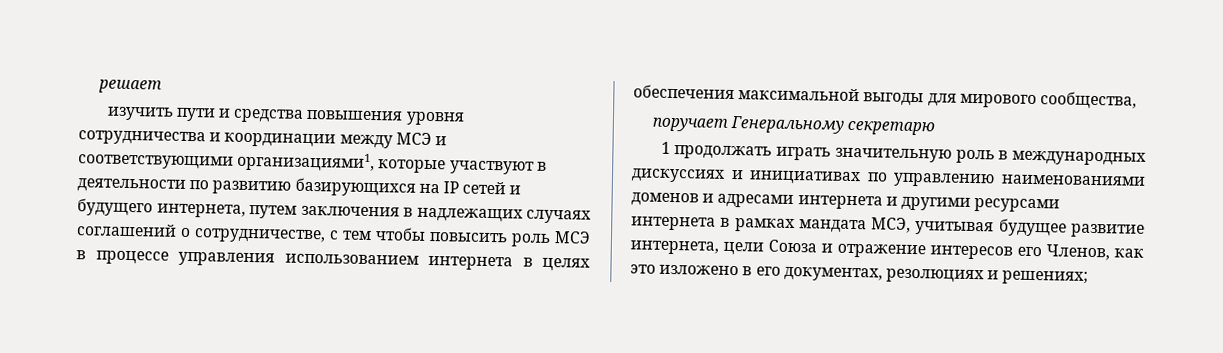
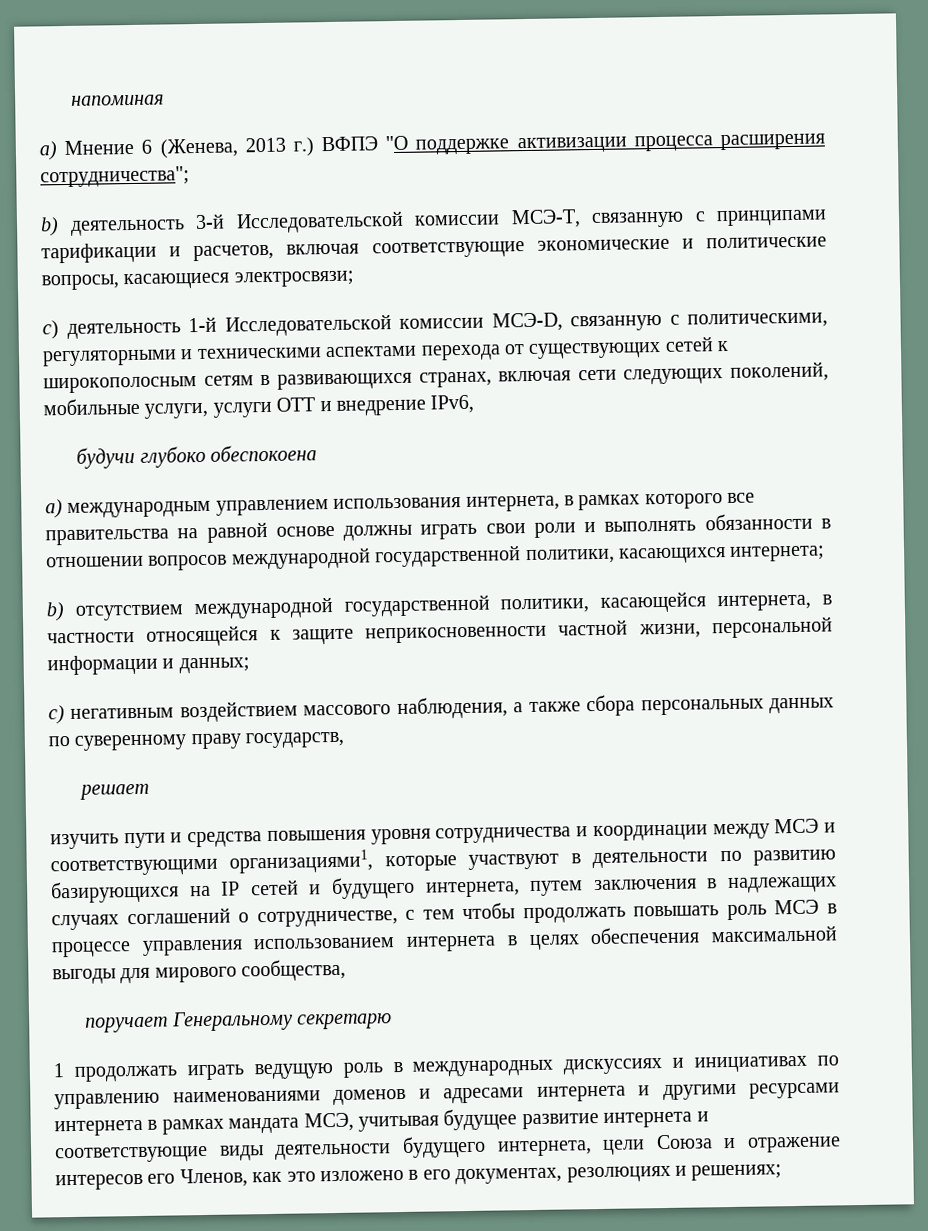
+ напоминая
+ a) Мнение 6 (Женева, 2013 г.) ВФПЭ "О поддержке активизации процесса расширения сотрудничества";
+ b) деятельность 3-й Исследовательской комиссии МСЭ-Т, связанную с принципами тарификации и расчетов, включая соответствующие экономические и политические вопросы, касающиеся электросвязи;
+ c) деятельность 1-й Исследовательской комиссии МСЭ-D, связанную с политическими, регуляторными и техническими аспектами перехода от существующих сетей к широкополосным сетям в развивающихся странах, включая сети следующих поколений, мобильные услуги, услуги ОТТ и внедрение IPv6,
+ будучи глубоко обеспокоена
+ a) международным управлением использования интернета, в рамках которого все правительства на равной основе должны играть свои роли и выполнять обязанности в отношении вопросов международной государственной политики, касающихся интернета;
+ b) отсутствием международной государственной политики, касающейся интернета, в частности относящейся к защите неприкосновенности частной жизни, персональной информации и данных;
+ c) негативным воздействием массового наблюдения, а также сбора персональных данных по суверенному праву государств,
- изучить пути и средства повышения уровня сотрудничества и координации между МСЭ и соответствующими организациями1, которые участвуют в деятельности по развитию базирующихся на IP сетей и будущего интернета, путем заключения в надлежащих случаях соглашений о сотрудничестве, с тем чтобы повысить роль МСЭ в процессе управления использованием интернета в целях обеспечения максимальной выгоды для мирового сообщества,
+ изучить пути и средства повышения уровня сотрудничества и координации между МСЭ и соответствующими организациями1, которые участвуют в деятельности по развитию базирующихся на IP сетей и будущего интернета, путем заключения в надлежащих случаях соглашений о сотрудничестве, с тем чтобы продолжать повышать роль МСЭ в процессе управления использованием интернета в целях обеспечения максимальной выгоды для мирового сообщества,
- 1 продолжать играть значительную роль в международных дискуссиях и инициативах по управлению наименованиями доменов и адресами интернета и другими ресурсами интернета в рамках мандата МСЭ, учитывая будущее развитие интернета, цели Союза и отражение интересов его Членов, как это изложено в его документах, резолюциях и решениях;
+ 1 продолжать играть ведущую роль в международных дискуссиях и инициативах по управлению наименованиями доменов и адресами интернета и другими ресурсами интернета в рамках мандата МСЭ, учитывая будущее развитие интернета и соответствующие виды деятельности будущего интернета, цели Союза и отражение интересов его Членов, как это изложено в его документах, резолюциях и решениях;

